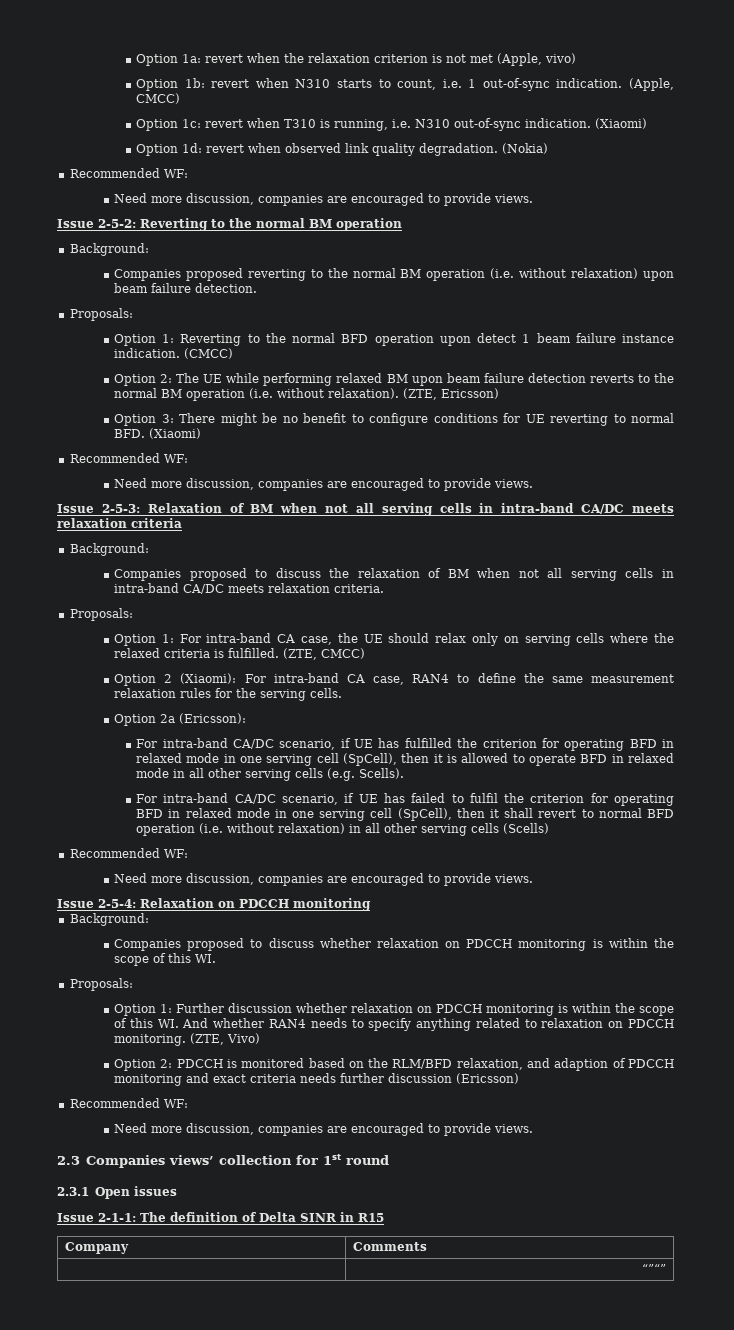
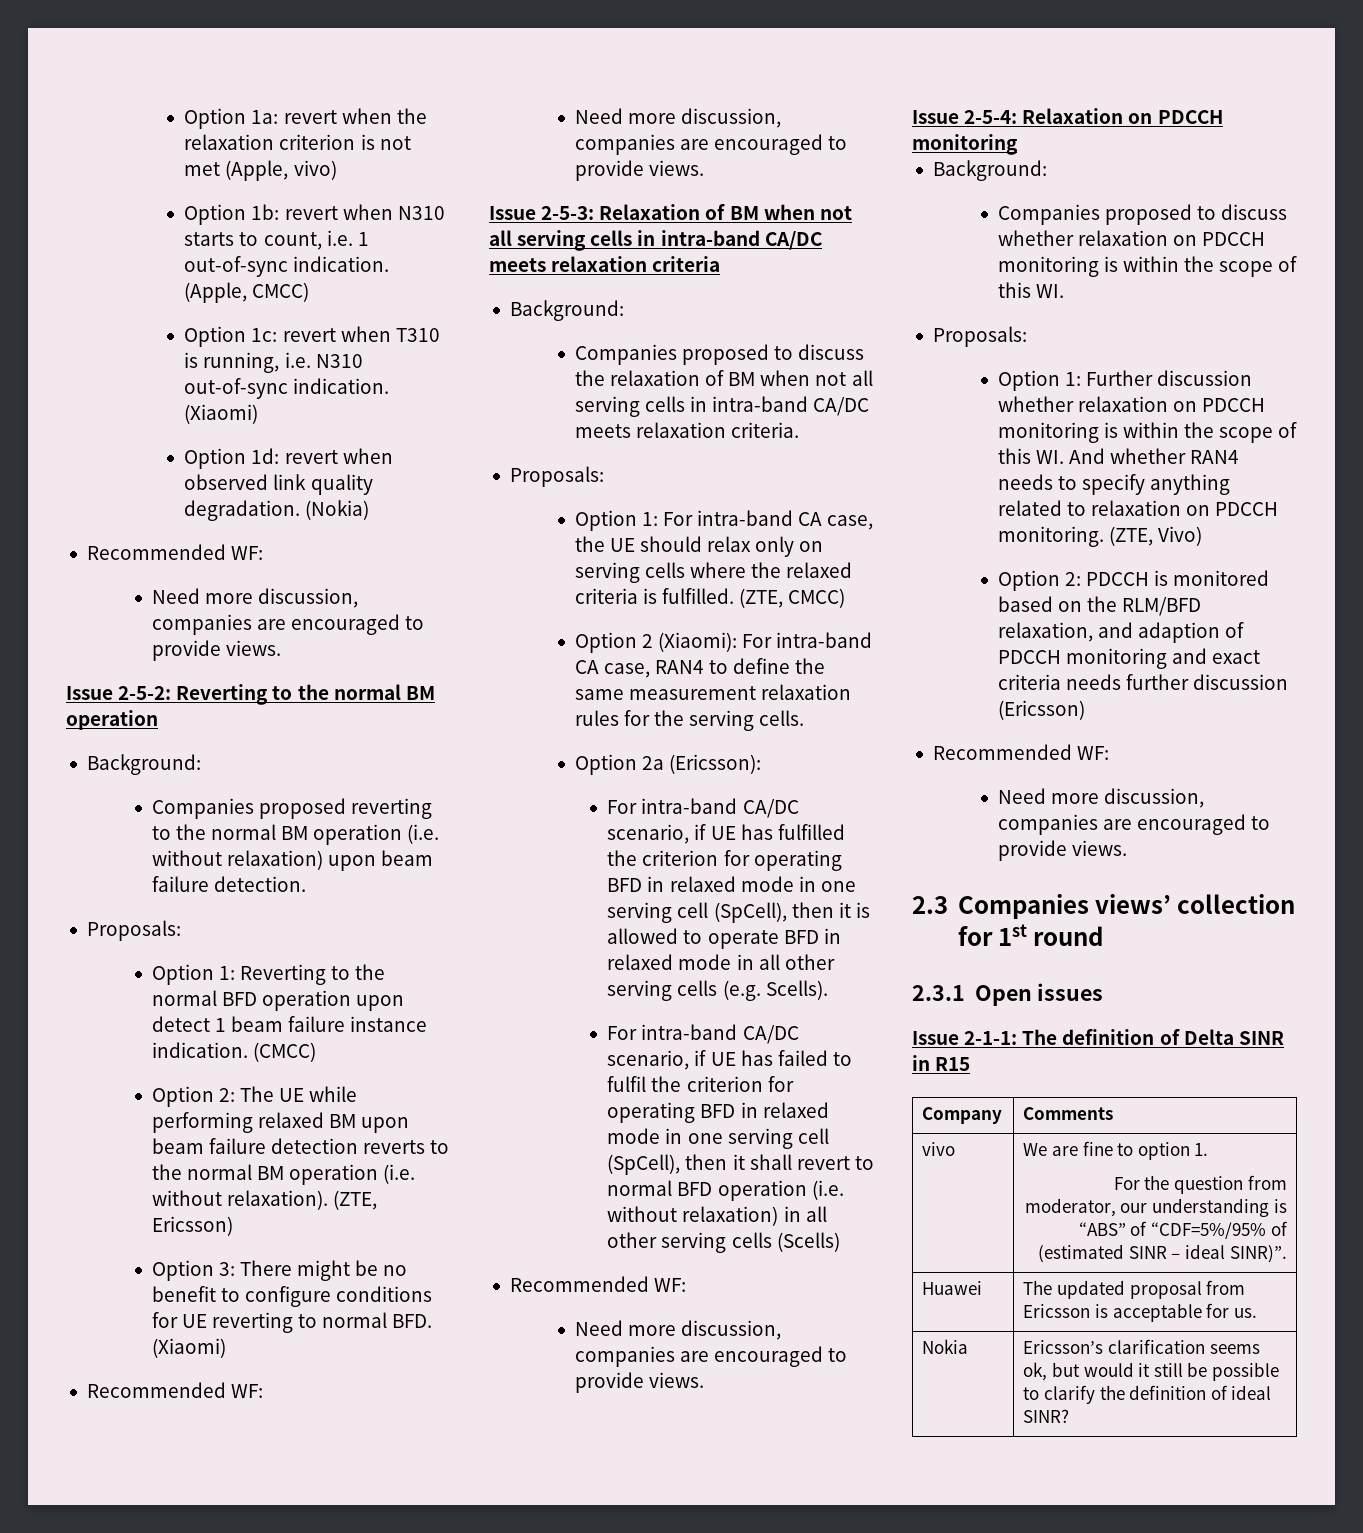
- | “”“”
+ vivo | We are fine to option 1.
+ For the question from moderator, our understanding is “ABS” of “CDF=5%/95% of (estimated SINR – ideal SINR)”.
+ Huawei | The updated proposal from Ericsson is acceptable for us.
+ Nokia | Ericsson’s clarification seems ok, but would it still be possible to clarify the definition of ideal SINR?

